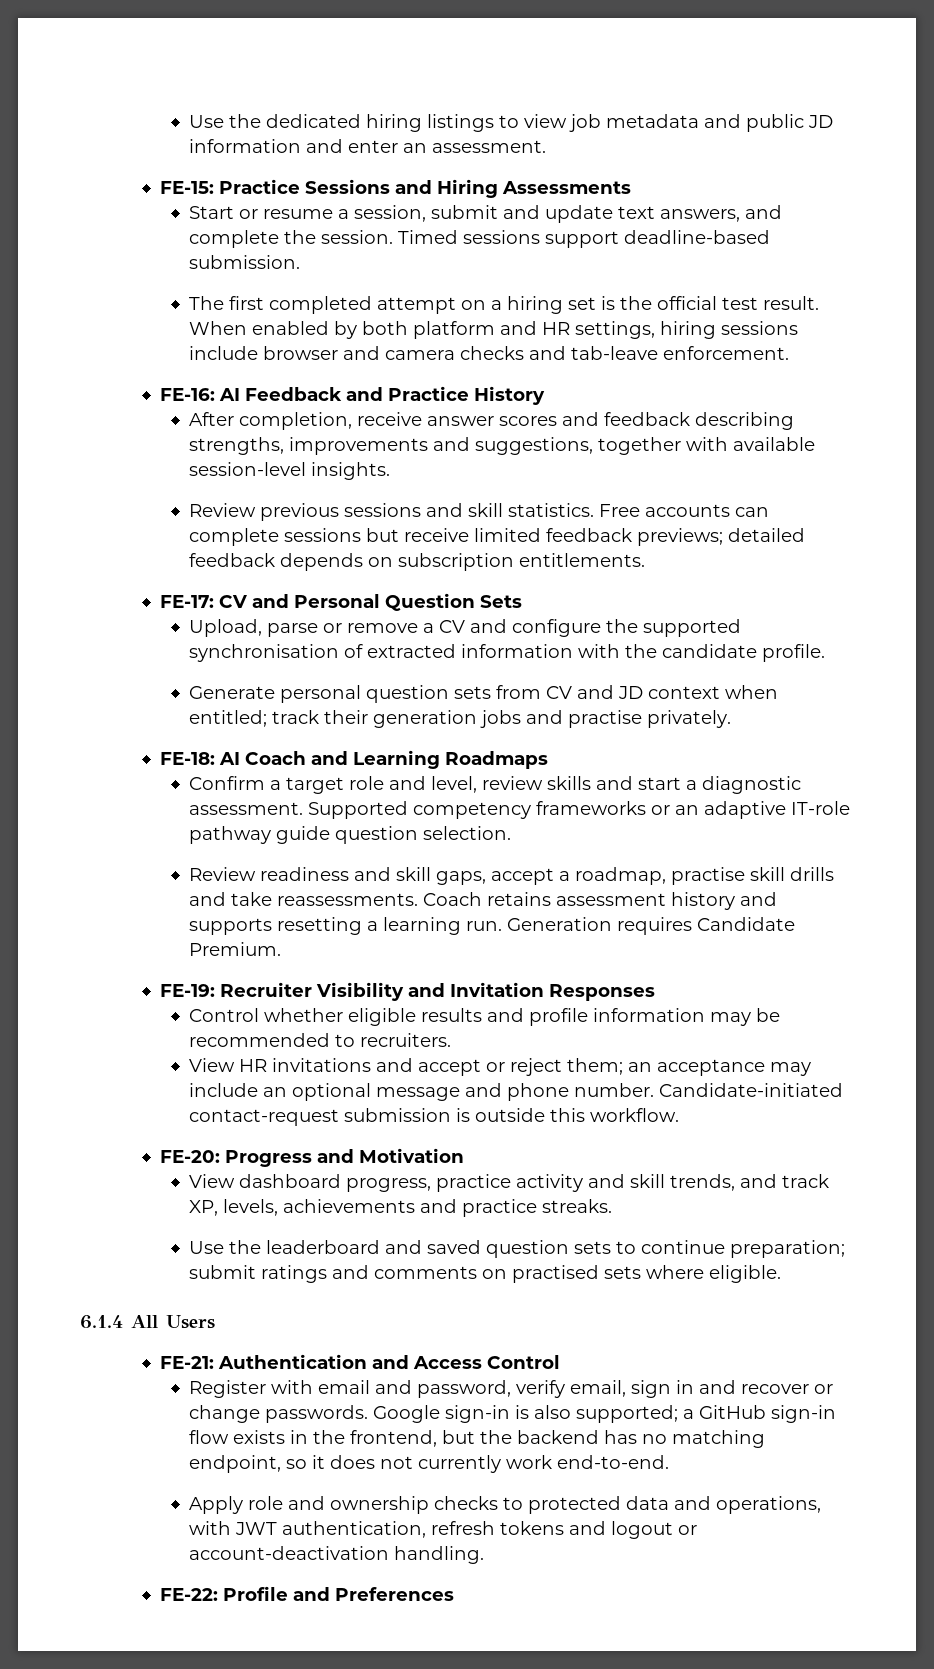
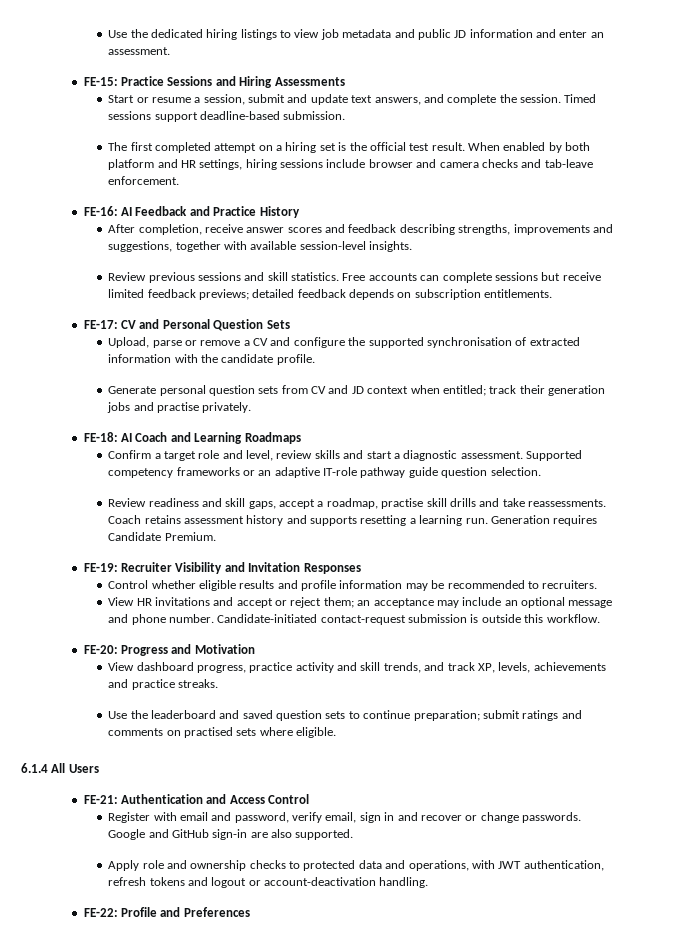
- Google sign-in is also supported; a GitHub sign-in flow exists in the frontend, but the backend has no matching endpoint, so it does not currently work end-to-end.
+ Google and GitHub sign-in are also supported.

